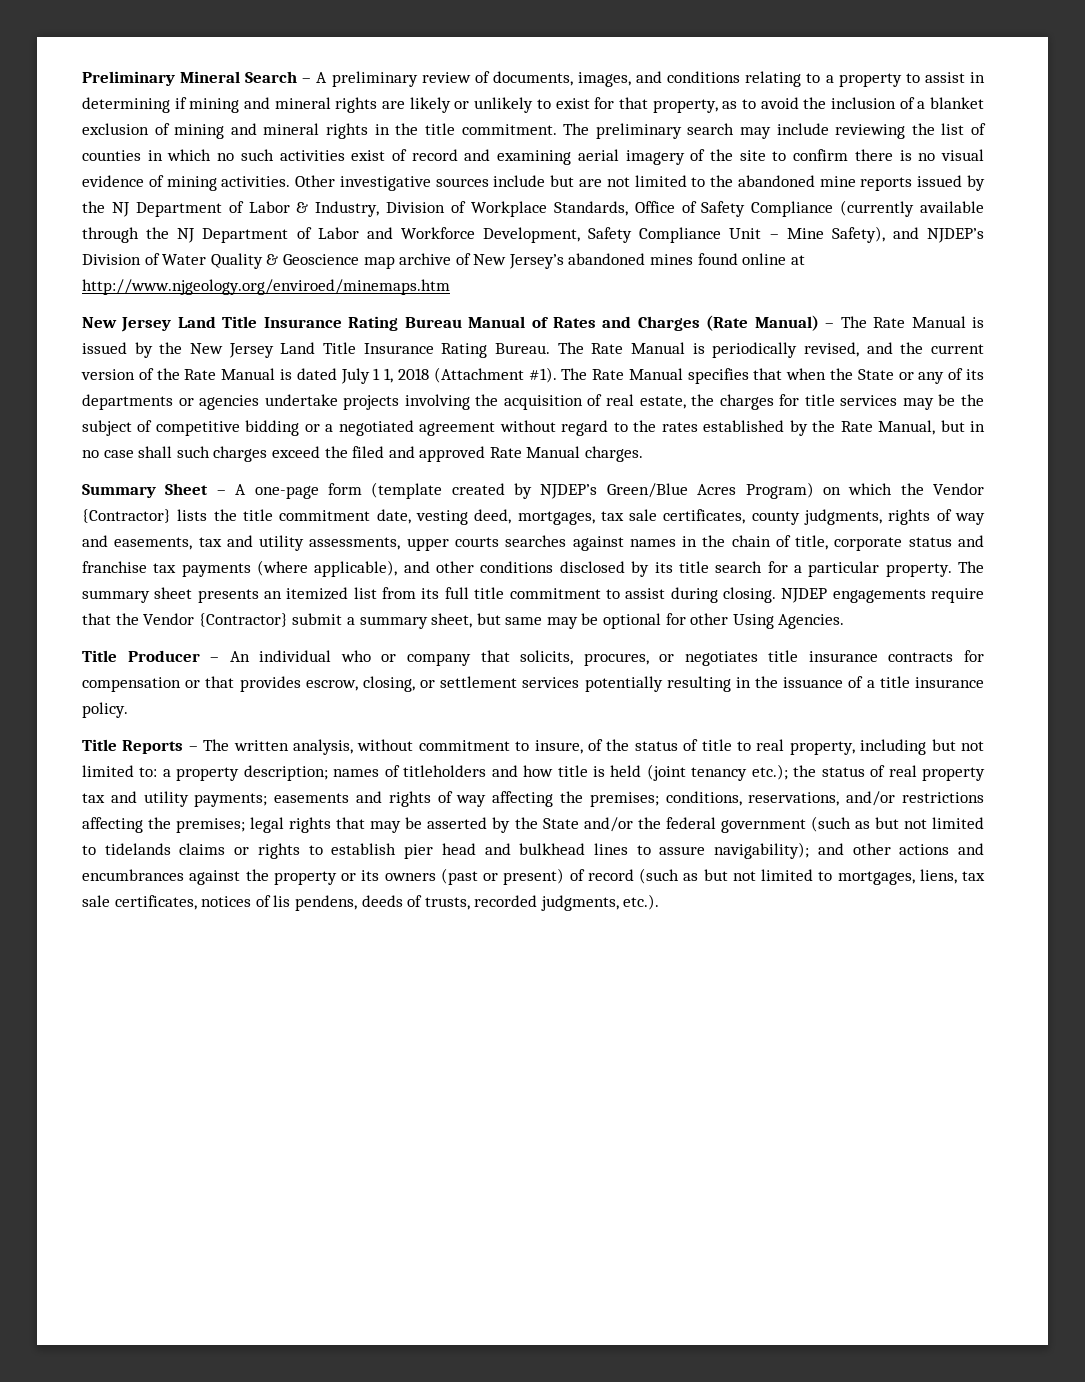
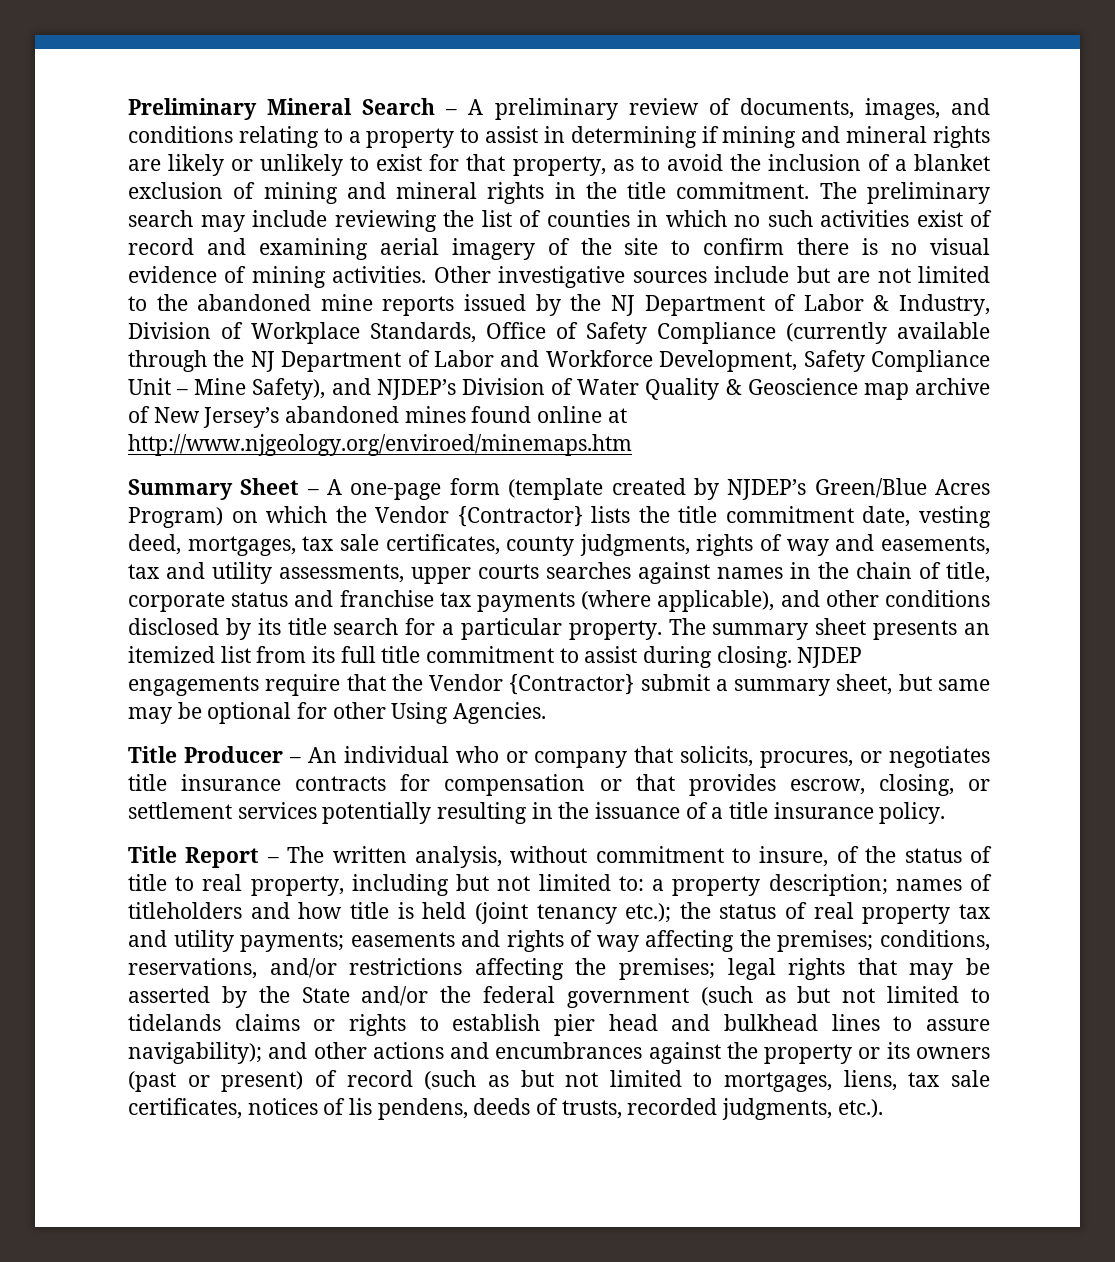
- New Jersey Land Title Insurance Rating Bureau Manual of Rates and Charges (Rate Manual) – The Rate Manual is issued by the New Jersey Land Title Insurance Rating Bureau. The Rate Manual is periodically revised, and the current version of the Rate Manual is dated July 1 1, 2018 (Attachment #1). The Rate Manual specifies that when the State or any of its departments or agencies undertake projects involving the acquisition of real estate, the charges for title services may be the subject of competitive bidding or a negotiated agreement without regard to the rates established by the Rate Manual, but in no case shall such charges exceed the filed and approved Rate Manual charges.
- Title Reports – The written analysis, without commitment to insure, of the status of title to real property, including but not limited to:
+ Title Report – The written analysis, without commitment to insure, of the status of title to real property, including but not limited to:

